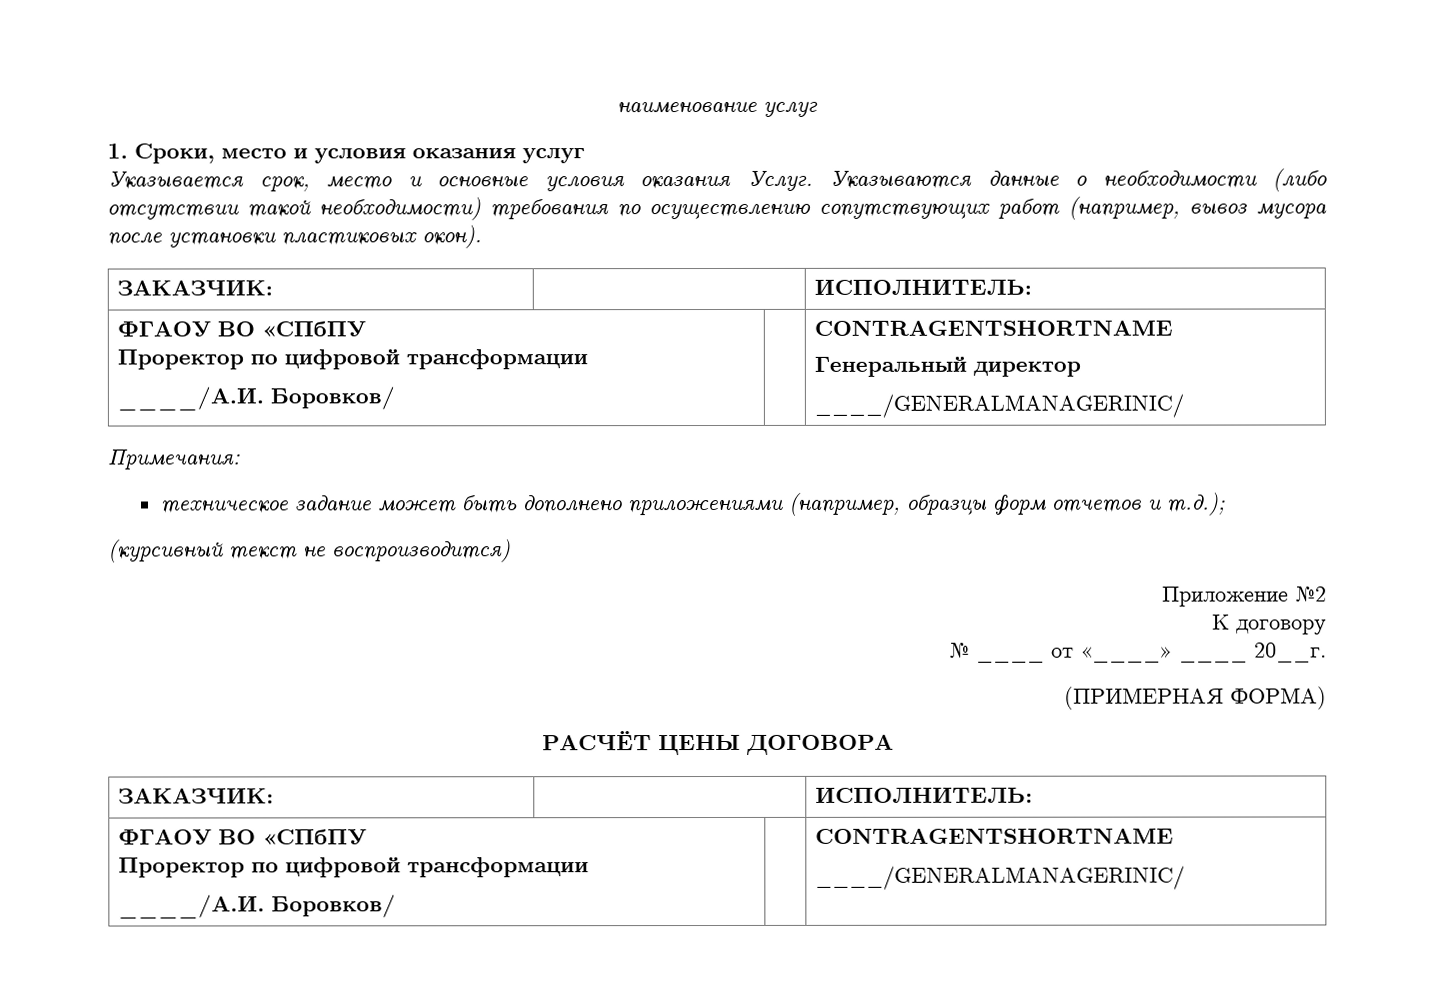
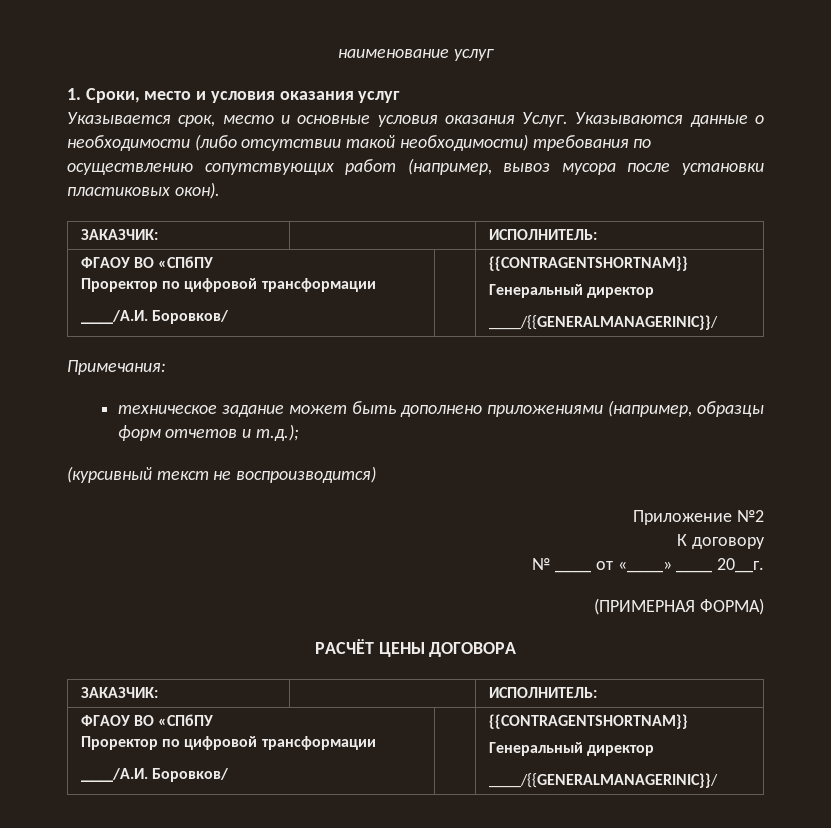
  Указываются данные о необходимости (либо отсутствии такой необходимости) требования по осуществлению сопутствующих работ (например, вывоз мусора после установки пластиковых окон).
  ЗАКАЗЧИК: | | ИСПОЛНИТЕЛЬ:
  ФГАОУ ВО «СПбПУ
  Проректор по цифровой трансформации
- ____/А.И. Боровков/ | | CONTRAGENTSHORTNAME
+ ____/А.И. Боровков/ | | {{CONTRAGENTSHORTNAM}}
  Генеральный директор
- ____/GENERALMANAGERINIC/
+ ____/{{GENERALMANAGERINIC}}/
  РАСЧЁТ ЦЕНЫ ДОГОВОРА
  ЗАКАЗЧИК: | | ИСПОЛНИТЕЛЬ:
  ФГАОУ ВО «СПбПУ
  Проректор по цифровой трансформации
- ____/А.И. Боровков/ | | CONTRAGENTSHORTNAME
- ____/GENERALMANAGERINIC/
+ ____/А.И. Боровков/ | | {{CONTRAGENTSHORTNAM}}
+ Генеральный директор
+ ____/{{GENERALMANAGERINIC}}/

